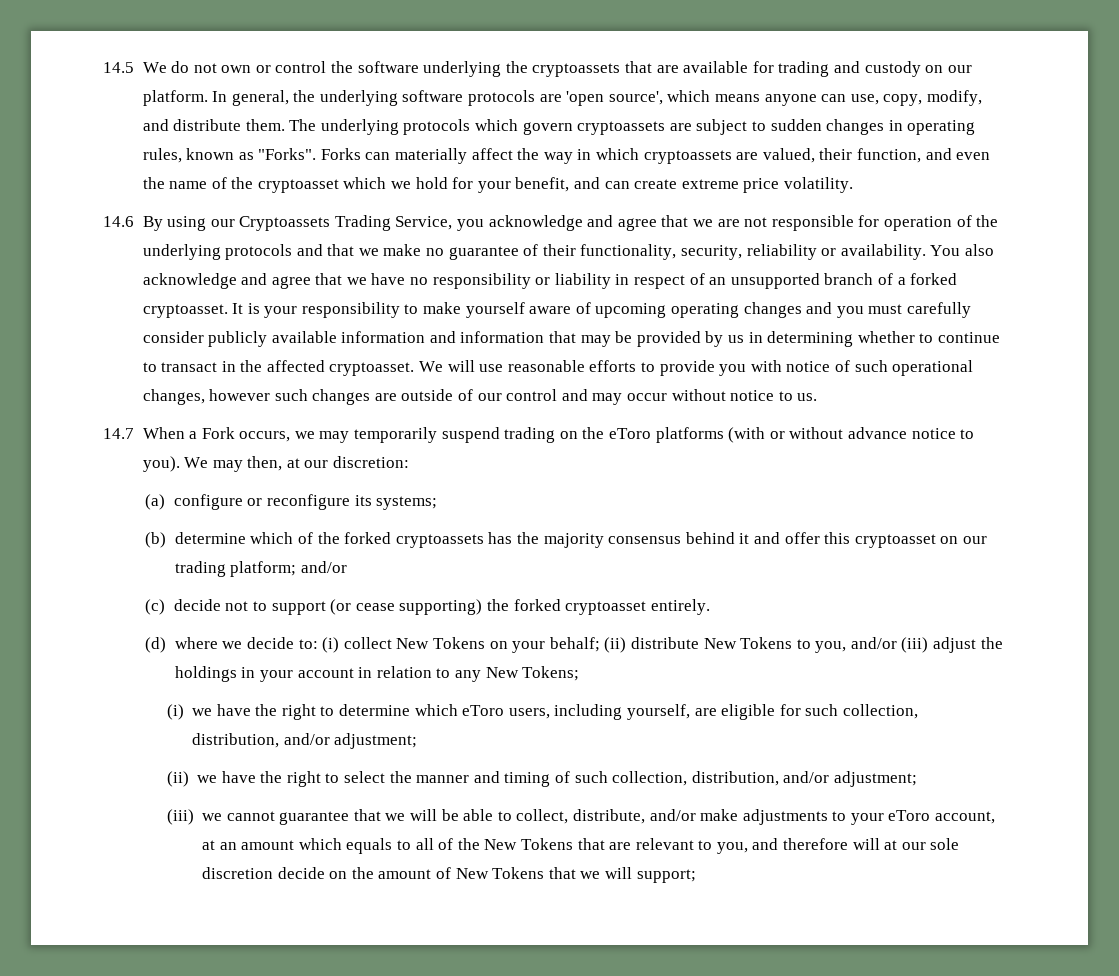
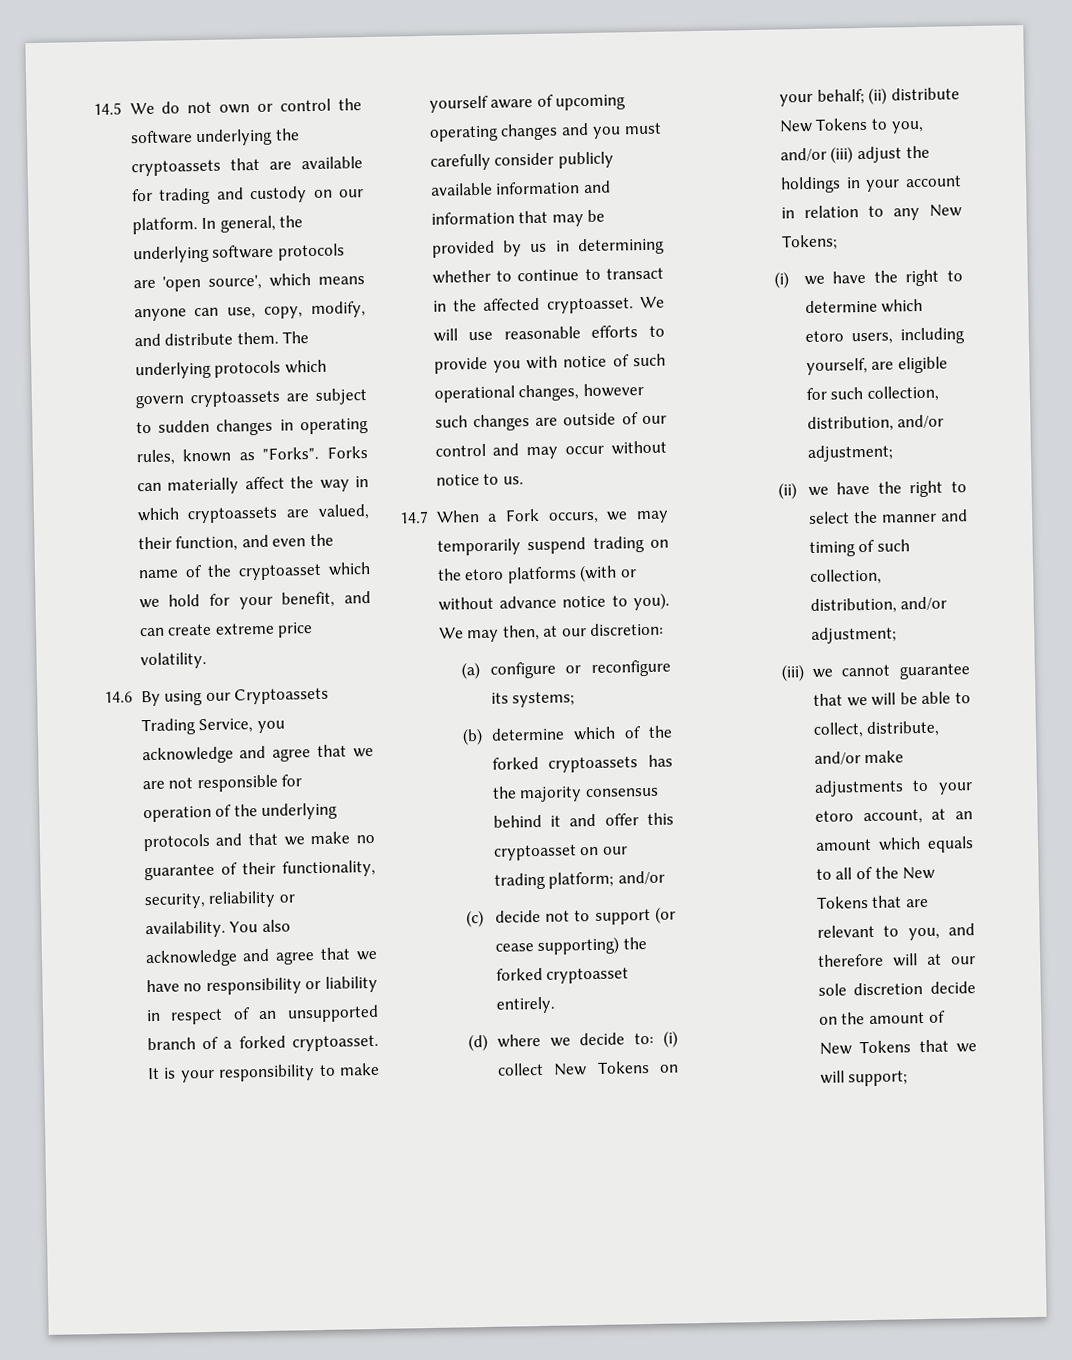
- 14.7 When a Fork occurs, we may temporarily suspend trading on the eToro platforms (with or without advance notice to you).
+ 14.7 When a Fork occurs, we may temporarily suspend trading on the etoro platforms (with or without advance notice to you).
- (i) we have the right to determine which eToro users, including yourself, are eligible for such collection, distribution, and/or adjustment;
+ (i) we have the right to determine which etoro users, including yourself, are eligible for such collection, distribution, and/or adjustment;
- (iii) we cannot guarantee that we will be able to collect, distribute, and/or make adjustments to your eToro account, at an amount which equals to all of the New Tokens that are relevant to you, and therefore will at our sole discretion decide on the amount of New Tokens that we will support;
+ (iii) we cannot guarantee that we will be able to collect, distribute, and/or make adjustments to your etoro account, at an amount which equals to all of the New Tokens that are relevant to you, and therefore will at our sole discretion decide on the amount of New Tokens that we will support;

